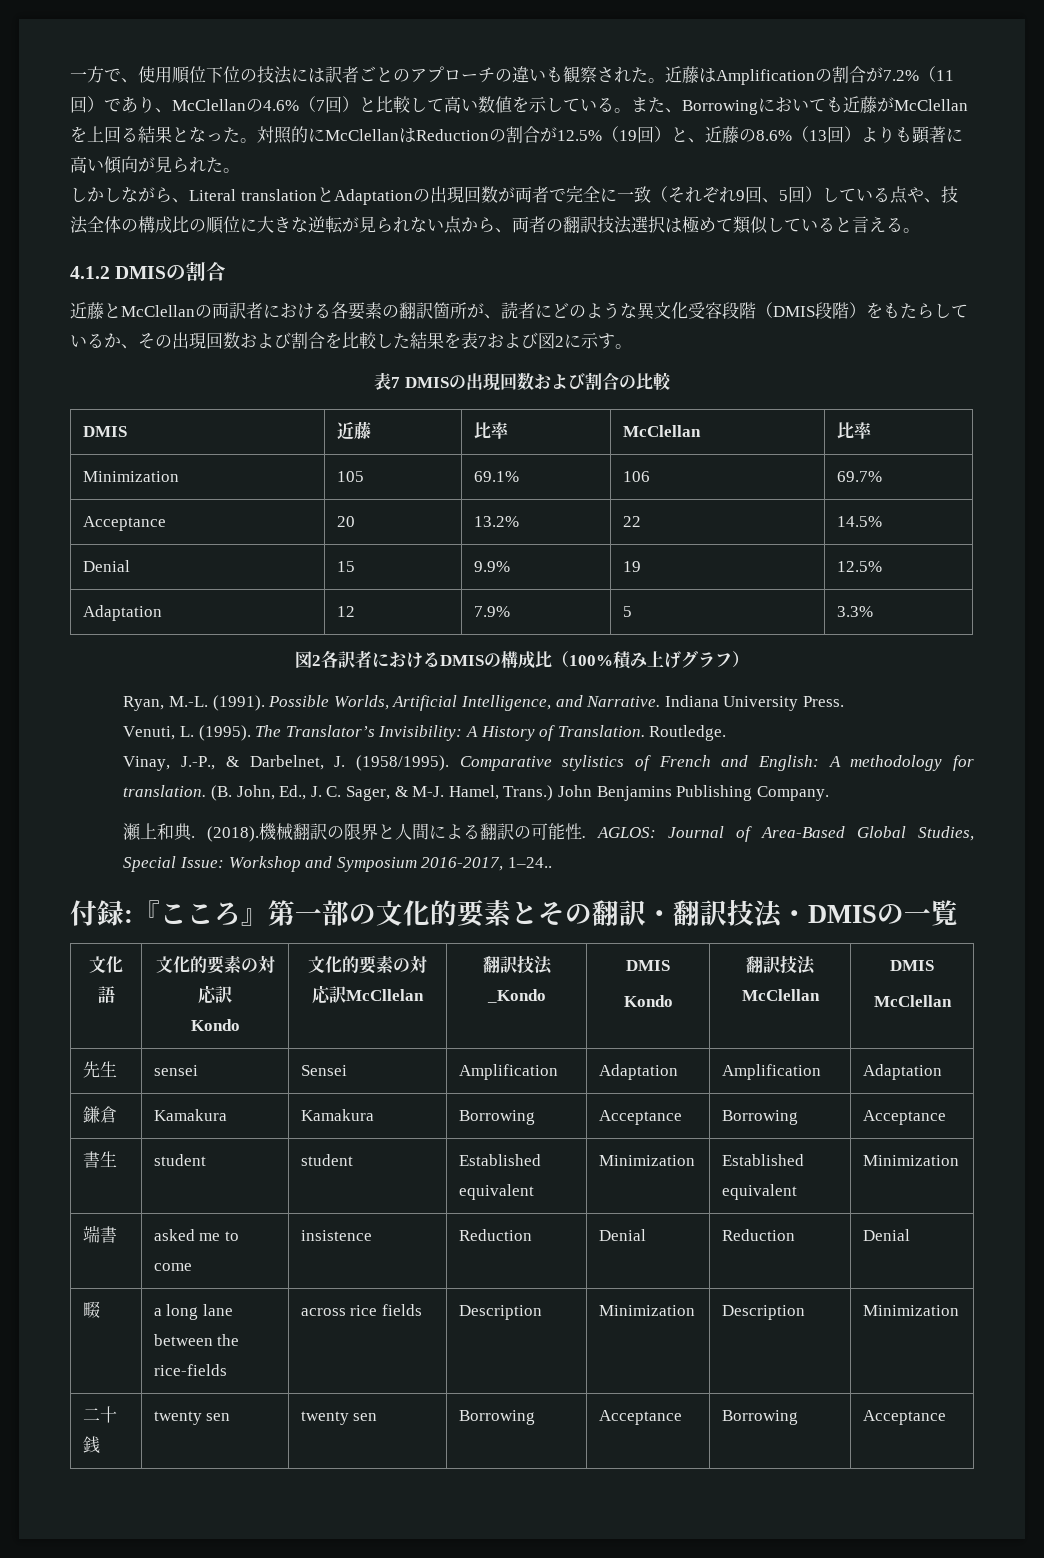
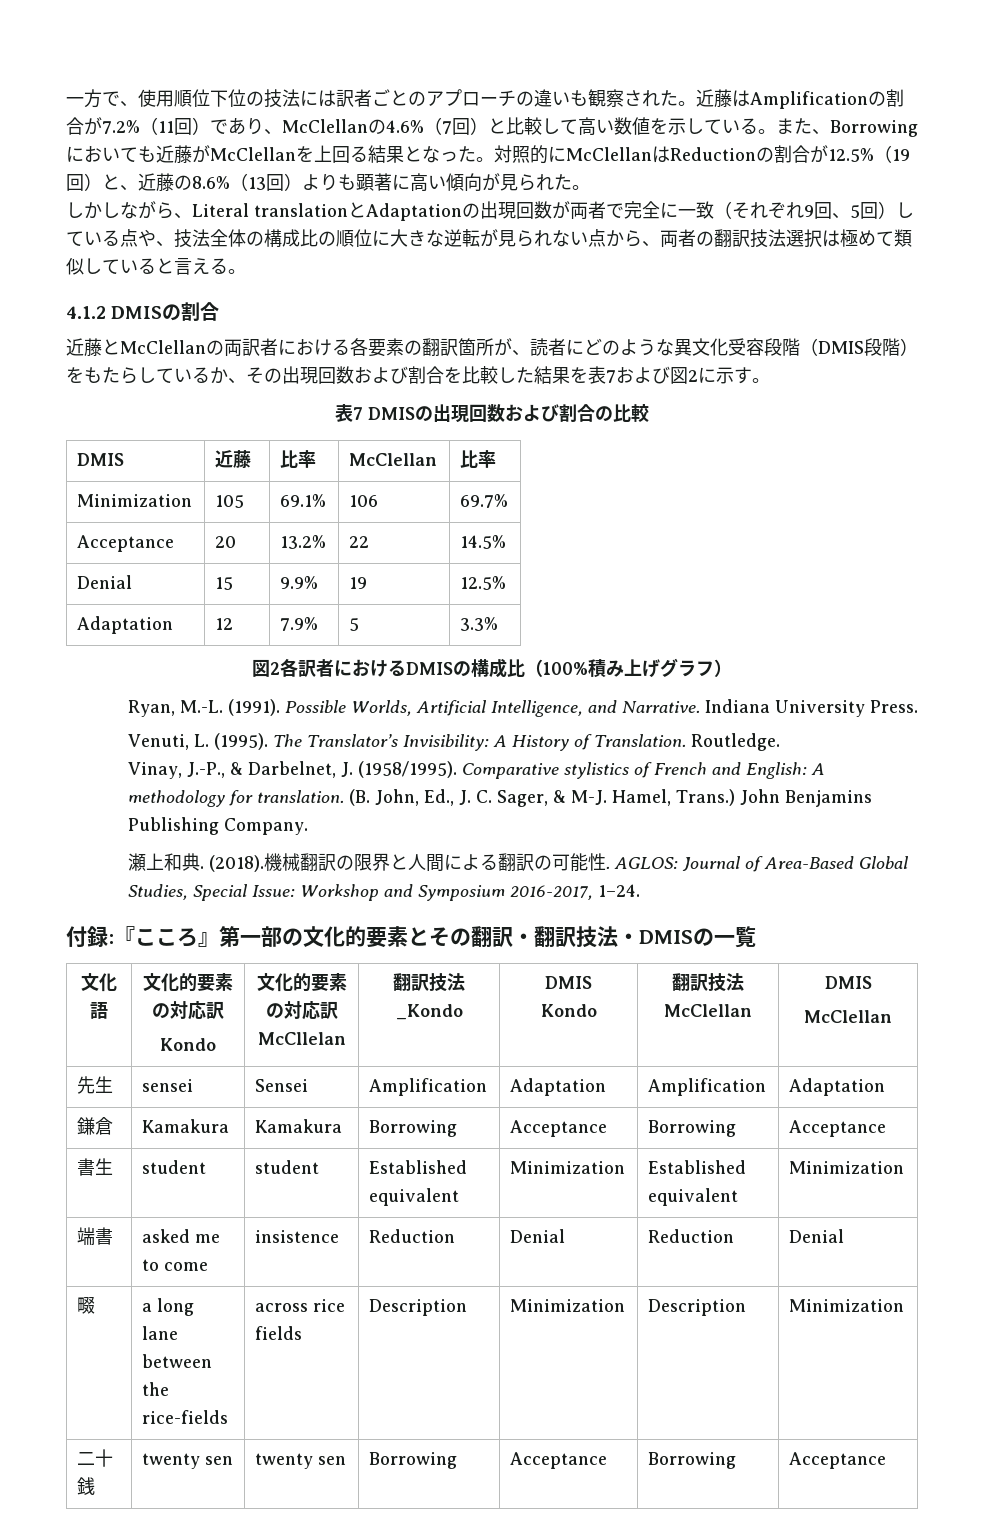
- AGLOS: Journal of Area-Based Global Studies, Special Issue: Workshop and Symposium 2016-2017, 1–24..
+ AGLOS: Journal of Area-Based Global Studies, Special Issue: Workshop and Symposium 2016-2017, 1–24.

